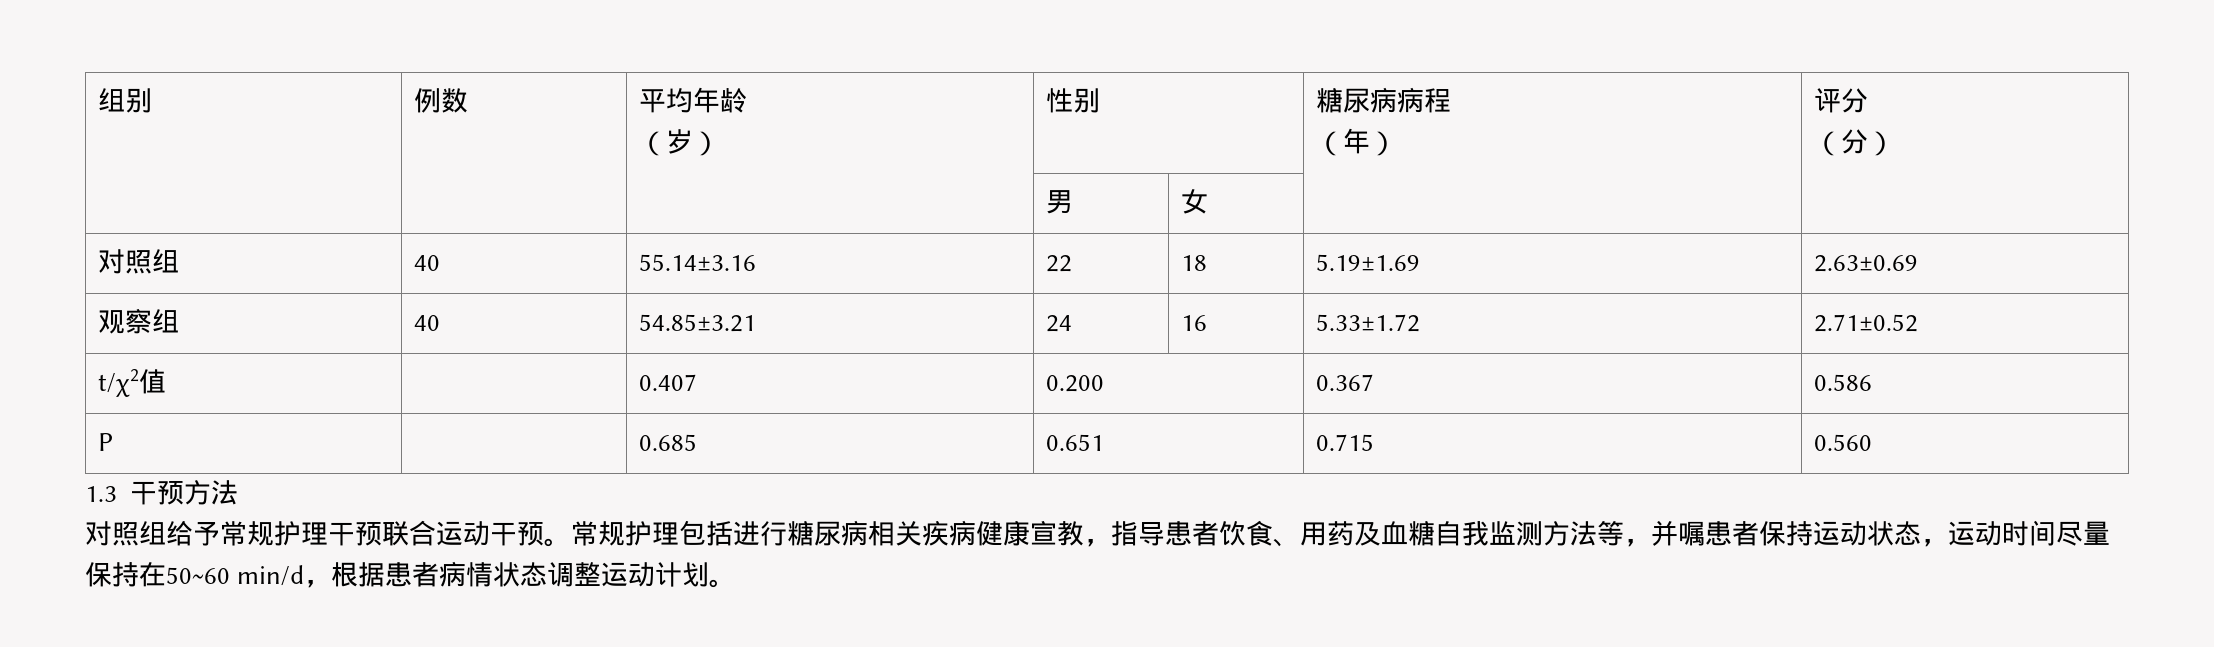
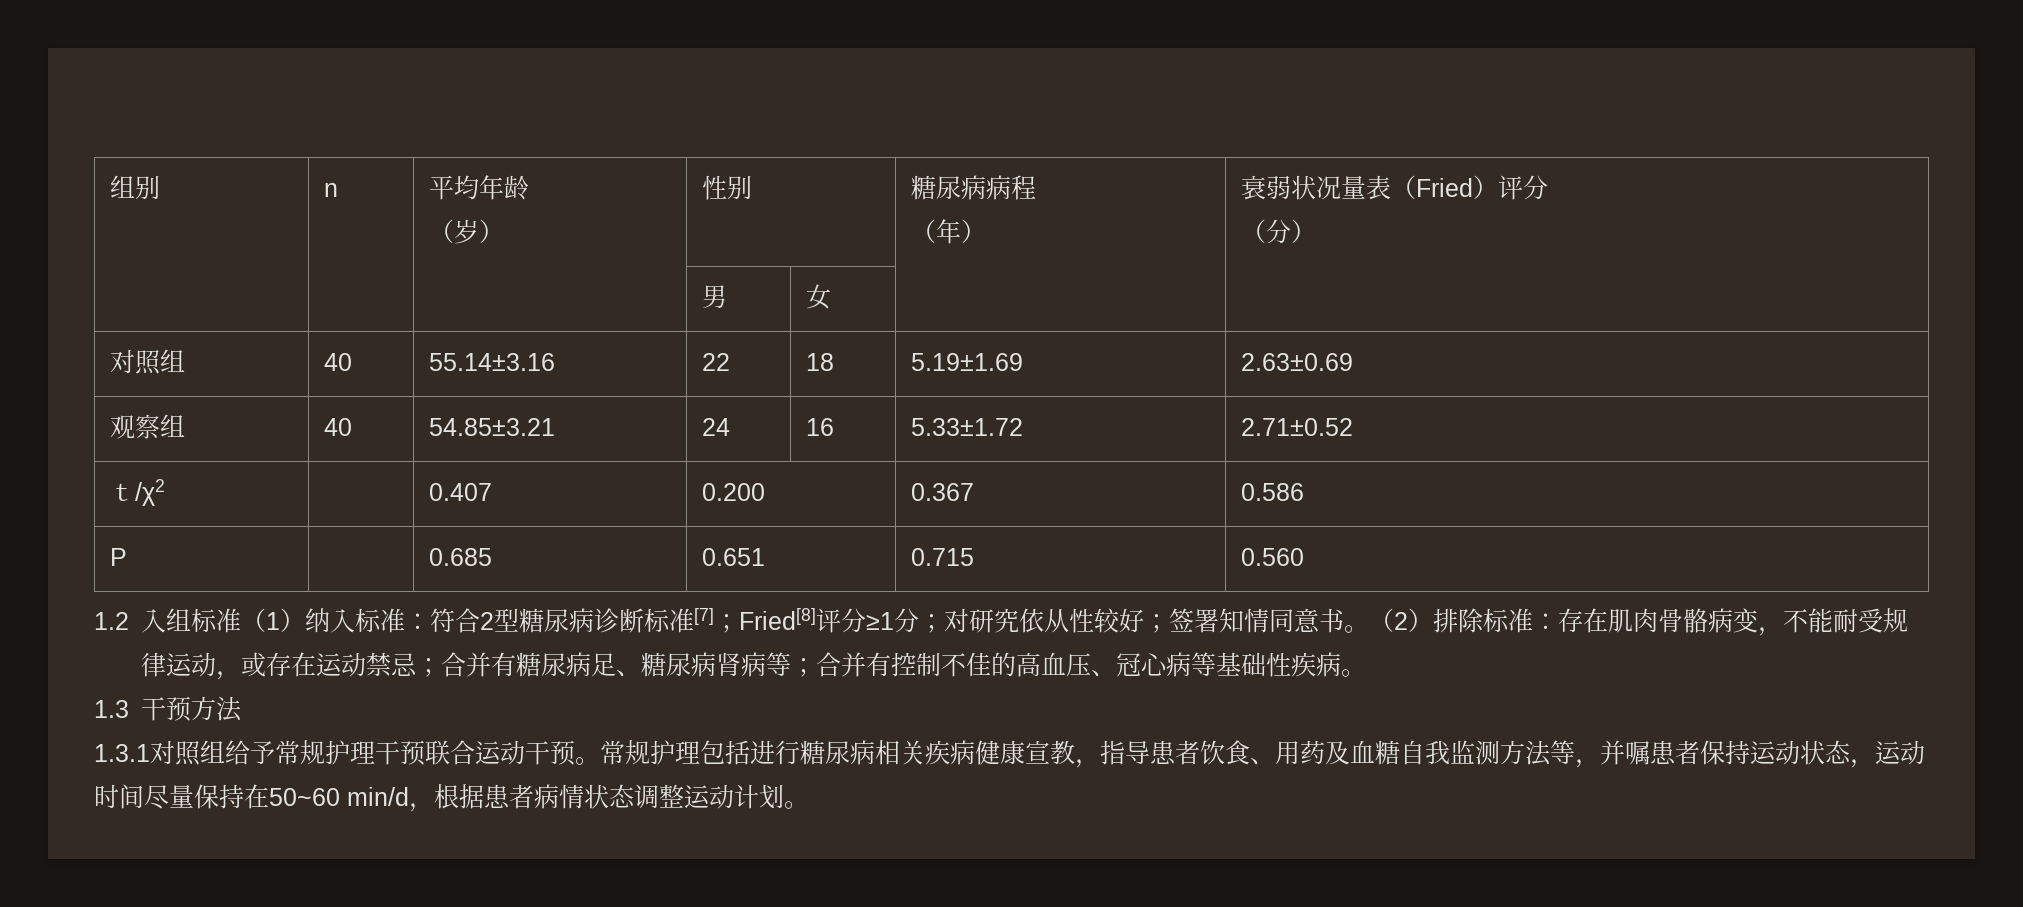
- 组别 | 例数 | 平均年龄
+ 组别 | n | 平均年龄
  （岁） | 性别 | 糖尿病病程
- （年） | 评分
+ （年） | 衰弱状况量表（Fried）评分
- t/χ2值 | | 0.407 | 0.200 | 0.367 | 0.586
+ ｔ/χ2 | | 0.407 | 0.200 | 0.367 | 0.586
+ 1.2入组标准（1）纳入标准：符合2型糖尿病诊断标准[7]；Fried[8]评分≥1分；对研究依从性较好；签署知情同意书。（2）排除标准：存在肌肉骨骼病变，不能耐受规律运动，或存在运动禁忌；合并有糖尿病足、糖尿病肾病等；合并有控制不佳的高血压、冠心病等基础性疾病。
- 对照组给予常规护理干预联合运动干预。
+ 1.3.1对照组给予常规护理干预联合运动干预。

